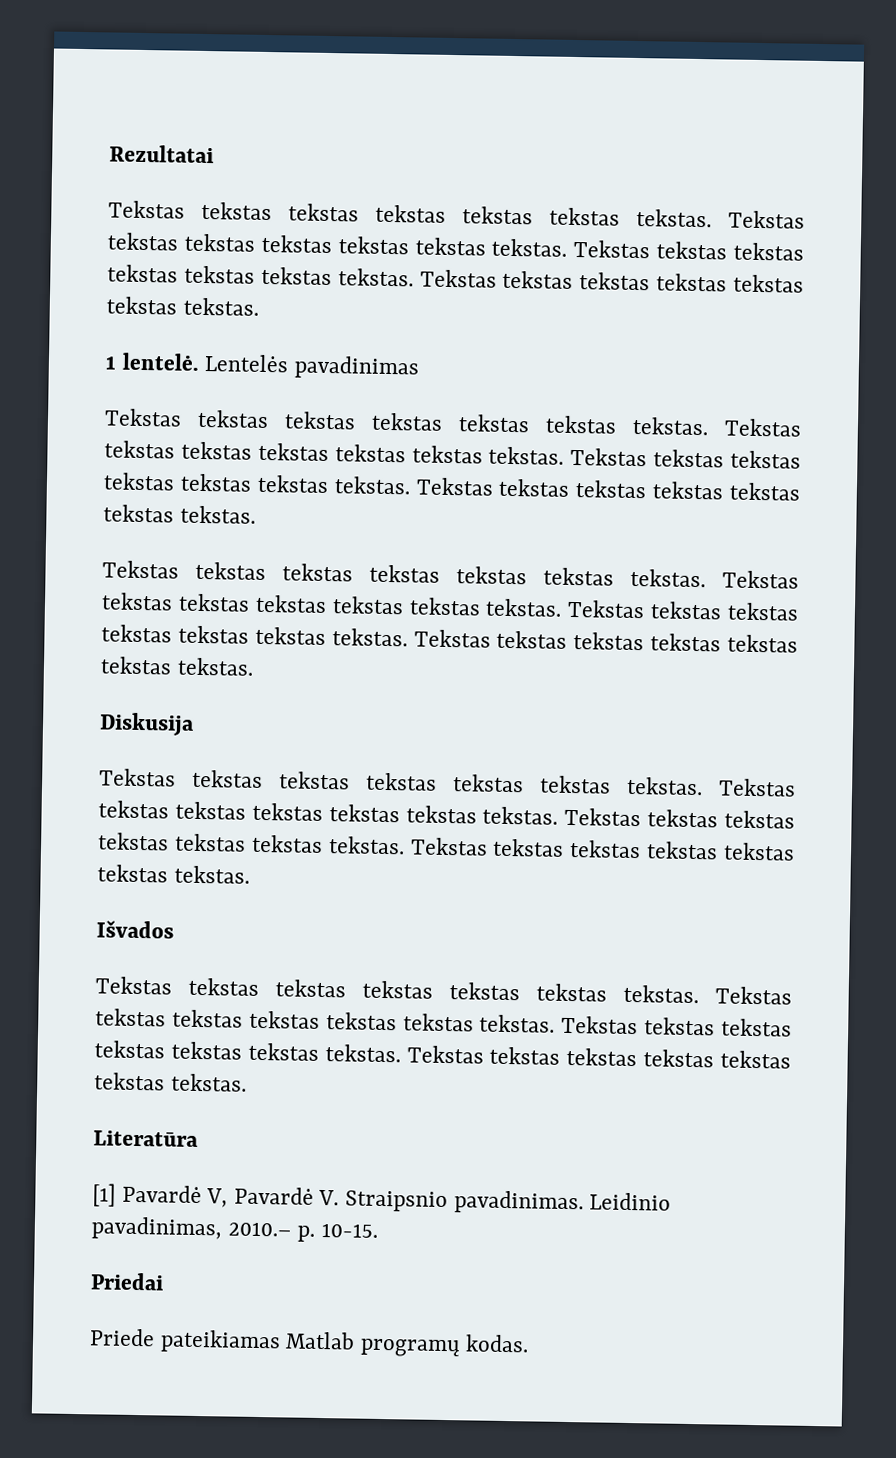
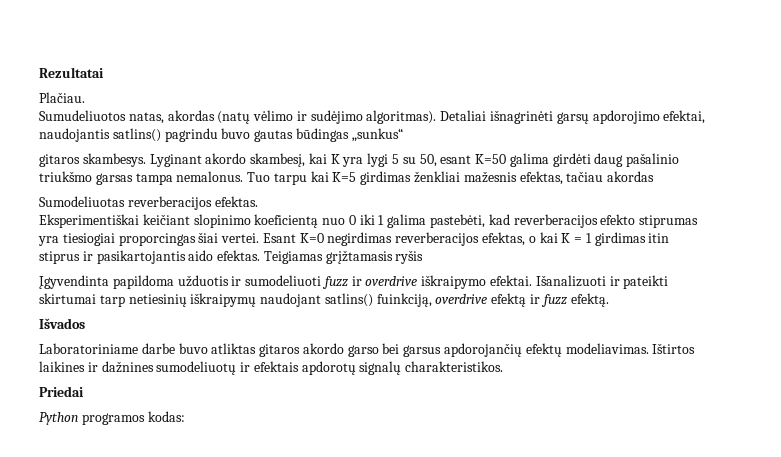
  Rezultatai
- Tekstas tekstas tekstas tekstas tekstas tekstas tekstas. Tekstas tekstas tekstas tekstas tekstas tekstas tekstas. Tekstas tekstas tekstas tekstas tekstas tekstas tekstas. Tekstas tekstas tekstas tekstas tekstas tekstas tekstas.
- 1 lentelė. Lentelės pavadinimas
- Tekstas tekstas tekstas tekstas tekstas tekstas tekstas. Tekstas tekstas tekstas tekstas tekstas tekstas tekstas. Tekstas tekstas tekstas tekstas tekstas tekstas tekstas. Tekstas tekstas tekstas tekstas tekstas tekstas tekstas.
- Tekstas tekstas tekstas tekstas tekstas tekstas tekstas. Tekstas tekstas tekstas tekstas tekstas tekstas tekstas. Tekstas tekstas tekstas tekstas tekstas tekstas tekstas. Tekstas tekstas tekstas tekstas tekstas tekstas tekstas.
- Diskusija
- Tekstas tekstas tekstas tekstas tekstas tekstas tekstas. Tekstas tekstas tekstas tekstas tekstas tekstas tekstas. Tekstas tekstas tekstas tekstas tekstas tekstas tekstas. Tekstas tekstas tekstas tekstas tekstas tekstas tekstas.
+ Plačiau.
+ Sumudeliuotos natas, akordas (natų vėlimo ir sudėjimo algoritmas). Detaliai išnagrinėti garsų apdorojimo efektai, naudojantis satlins() pagrindu buvo gautas būdingas „sunkus“
+ gitaros skambesys. Lyginant akordo skambesį, kai K yra lygi 5 su 50, esant K=50 galima girdėti daug pašalinio triukšmo garsas tampa nemalonus. Tuo tarpu kai K=5 girdimas ženkliai mažesnis efektas, tačiau akordas
+ Sumodeliuotas reverberacijos efektas.
+ Eksperimentiškai keičiant slopinimo koeficientą nuo 0 iki 1 galima pastebėti, kad reverberacijos efekto stiprumas yra tiesiogiai proporcingas šiai vertei. Esant K=0 negirdimas reverberacijos efektas, o kai K = 1 girdimas itin stiprus ir pasikartojantis aido efektas. Teigiamas grįžtamasis ryšis
+ Įgyvendinta papildoma užduotis ir sumodeliuoti fuzz ir overdrive iškraipymo efektai. Išanalizuoti ir pateikti skirtumai tarp netiesinių iškraipymų naudojant satlins() fuinkciją, overdrive efektą ir fuzz efektą.
  Išvados
- Tekstas tekstas tekstas tekstas tekstas tekstas tekstas. Tekstas tekstas tekstas tekstas tekstas tekstas tekstas. Tekstas tekstas tekstas tekstas tekstas tekstas tekstas. Tekstas tekstas tekstas tekstas tekstas tekstas tekstas.
- Literatūra
- [1] Pavardė V, Pavardė V. Straipsnio pavadinimas. Leidinio pavadinimas, 2010.– p. 10-15.
+ Laboratoriniame darbe buvo atliktas gitaros akordo garso bei garsus apdorojančių efektų modeliavimas. Ištirtos laikines ir dažnines sumodeliuotų ir efektais apdorotų signalų charakteristikos.
  Priedai
- Priede pateikiamas Matlab programų kodas.
+ Python programos kodas:

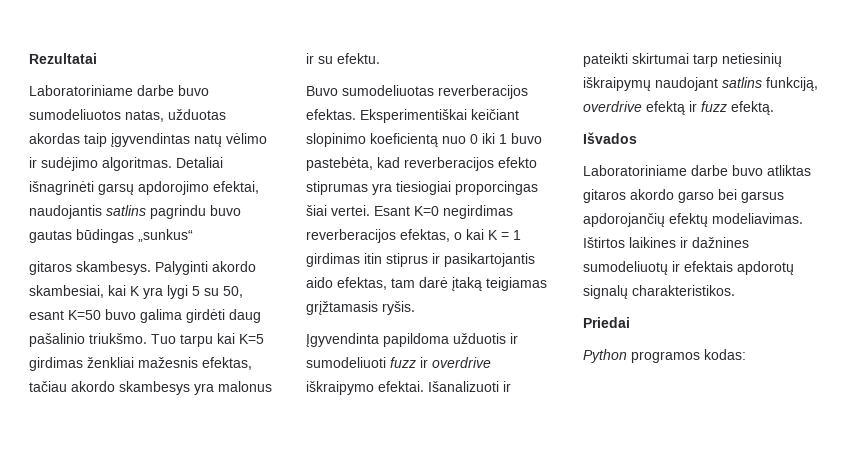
- Plačiau.
- Sumudeliuotos natas, akordas (natų vėlimo ir sudėjimo algoritmas).
+ Laboratoriniame darbe buvo sumodeliuotos natas, užduotas akordas taip įgyvendintas natų vėlimo ir sudėjimo algoritmas.
- Detaliai išnagrinėti garsų apdorojimo efektai, naudojantis satlins() pagrindu buvo gautas būdingas „sunkus“
+ Detaliai išnagrinėti garsų apdorojimo efektai, naudojantis satlins pagrindu buvo gautas būdingas „sunkus“
- Lyginant akordo skambesį, kai K yra lygi 5 su 50, esant K=50 galima girdėti daug pašalinio triukšmo garsas tampa nemalonus.
+ Palyginti akordo skambesiai, kai K yra lygi 5 su 50, esant K=50 buvo galima girdėti daug pašalinio triukšmo.
- Tuo tarpu kai K=5 girdimas ženkliai mažesnis efektas, tačiau akordas
- Sumodeliuotas reverberacijos efektas.
- Eksperimentiškai keičiant slopinimo koeficientą nuo 0 iki 1 galima pastebėti, kad reverberacijos efekto stiprumas yra tiesiogiai proporcingas šiai vertei.
+ Tuo tarpu kai K=5 girdimas ženkliai mažesnis efektas, tačiau akordo skambesys yra malonus ir su efektu.
+ Buvo sumodeliuotas reverberacijos efektas. Eksperimentiškai keičiant slopinimo koeficientą nuo 0 iki 1 buvo pastebėta, kad reverberacijos efekto stiprumas yra tiesiogiai proporcingas šiai vertei.
- Esant K=0 negirdimas reverberacijos efektas, o kai K = 1 girdimas itin stiprus ir pasikartojantis aido efektas. Teigiamas grįžtamasis ryšis
+ Esant K=0 negirdimas reverberacijos efektas, o kai K = 1 girdimas itin stiprus ir pasikartojantis aido efektas, tam darė įtaką teigiamas grįžtamasis ryšis.
- Išanalizuoti ir pateikti skirtumai tarp netiesinių iškraipymų naudojant satlins() fuinkciją, overdrive efektą ir fuzz efektą.
+ Išanalizuoti ir pateikti skirtumai tarp netiesinių iškraipymų naudojant satlins funkciją, overdrive efektą ir fuzz efektą.

